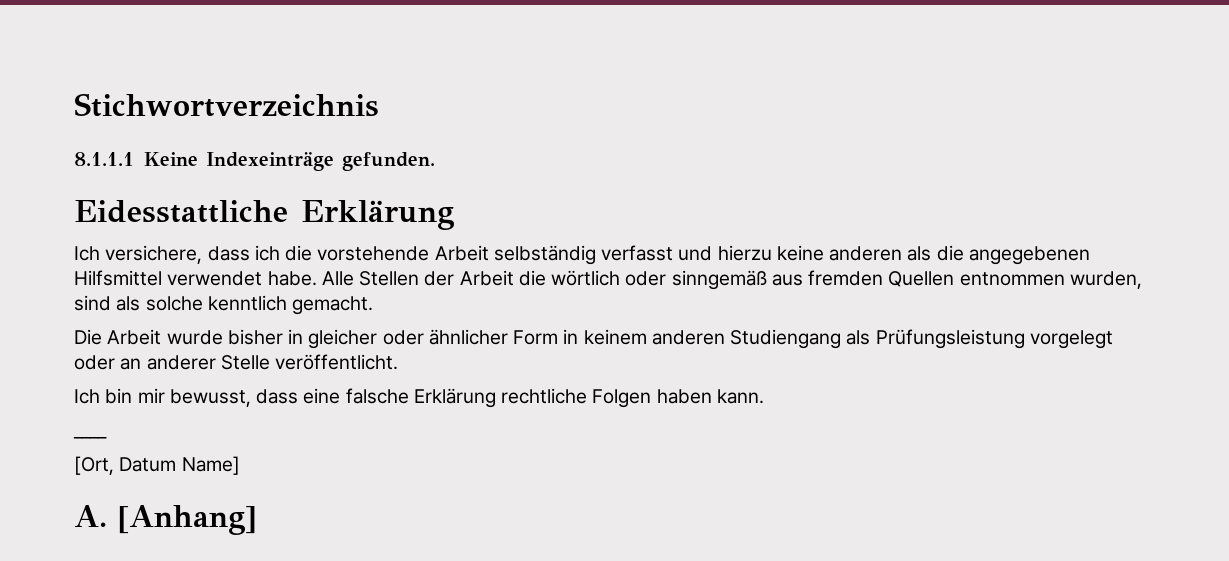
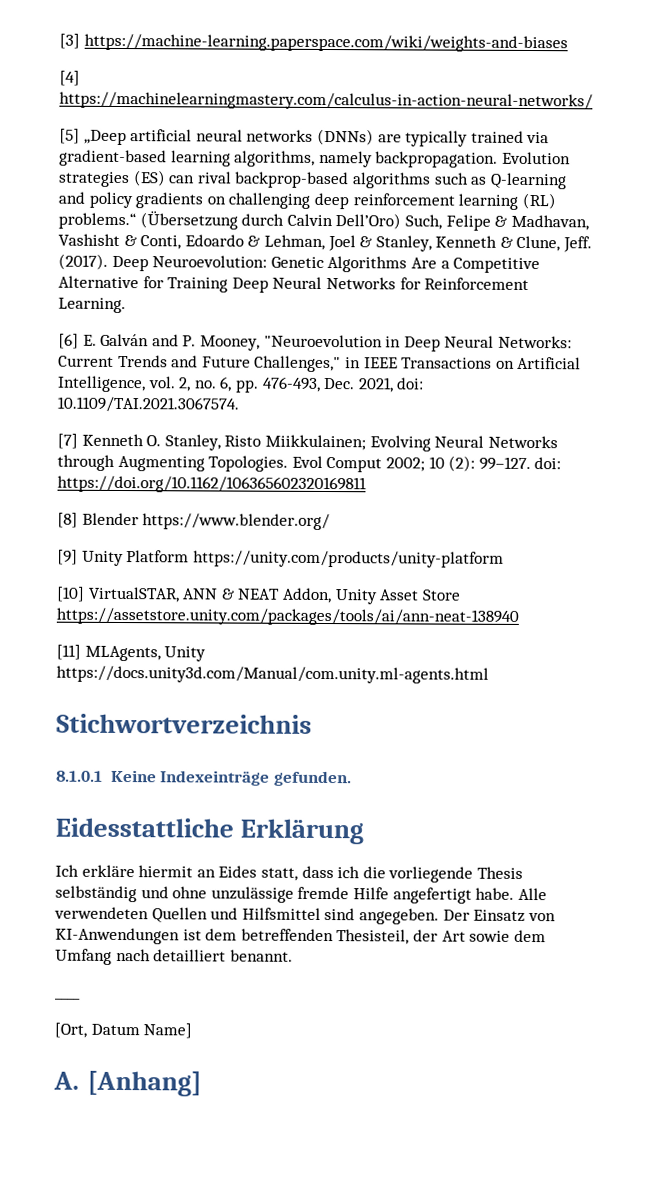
+ [3] https://machine-learning.paperspace.com/wiki/weights-and-biases
+ [4] https://machinelearningmastery.com/calculus-in-action-neural-networks/
+ [5] „Deep artificial neural networks (DNNs) are typically trained via gradient-based learning algorithms, namely backpropagation. Evolution strategies (ES) can rival backprop-based algorithms such as Q-learning and policy gradients on challenging deep reinforcement learning (RL) problems.“ (Übersetzung durch Calvin Dell’Oro) Such, Felipe & Madhavan, Vashisht & Conti, Edoardo & Lehman, Joel & Stanley, Kenneth & Clune, Jeff. (2017). Deep Neuroevolution: Genetic Algorithms Are a Competitive Alternative for Training Deep Neural Networks for Reinforcement Learning.
+ [6] E. Galván and P. Mooney, "Neuroevolution in Deep Neural Networks: Current Trends and Future Challenges," in IEEE Transactions on Artificial Intelligence, vol. 2, no. 6, pp. 476-493, Dec. 2021, doi: 10.1109/TAI.2021.3067574.
+ [7] Kenneth O. Stanley, Risto Miikkulainen; Evolving Neural Networks through Augmenting Topologies. Evol Comput 2002; 10 (2): 99–127. doi: https://doi.org/10.1162/106365602320169811
+ [8] Blender https://www.blender.org/
+ [9] Unity Platform https://unity.com/products/unity-platform
+ [10] VirtualSTAR, ANN & NEAT Addon, Unity Asset Store https://assetstore.unity.com/packages/tools/ai/ann-neat-138940
+ [11] MLAgents, Unity https://docs.unity3d.com/Manual/com.unity.ml-agents.html
- 8.1.1.1 Keine Indexeinträge gefunden.
+ 8.1.0.1 Keine Indexeinträge gefunden.
- Ich versichere, dass ich die vorstehende Arbeit selbständig verfasst und hierzu keine anderen als die angegebenen Hilfsmittel verwendet habe. Alle Stellen der Arbeit die wörtlich oder sinngemäß aus fremden Quellen entnommen wurden, sind als solche kenntlich gemacht.
- Die Arbeit wurde bisher in gleicher oder ähnlicher Form in keinem anderen Studiengang als Prüfungsleistung vorgelegt oder an anderer Stelle veröffentlicht.
- Ich bin mir bewusst, dass eine falsche Erklärung rechtliche Folgen haben kann.
+ Ich erkläre hiermit an Eides statt, dass ich die vorliegende Thesis selbständig und ohne unzulässige fremde Hilfe angefertigt habe. Alle verwendeten Quellen und Hilfsmittel sind angegeben. Der Einsatz von KI-Anwendungen ist dem betreffenden Thesisteil, der Art sowie dem Umfang nach detailliert benannt.

